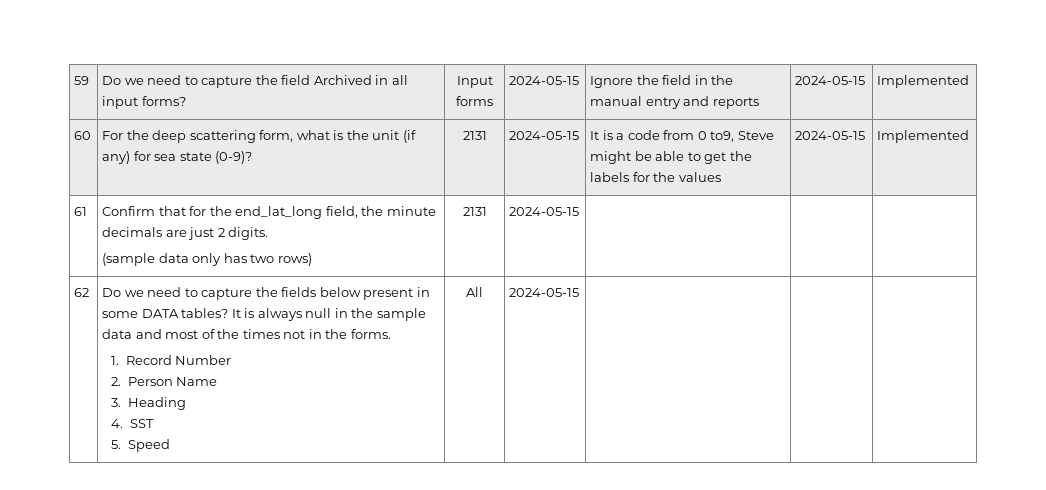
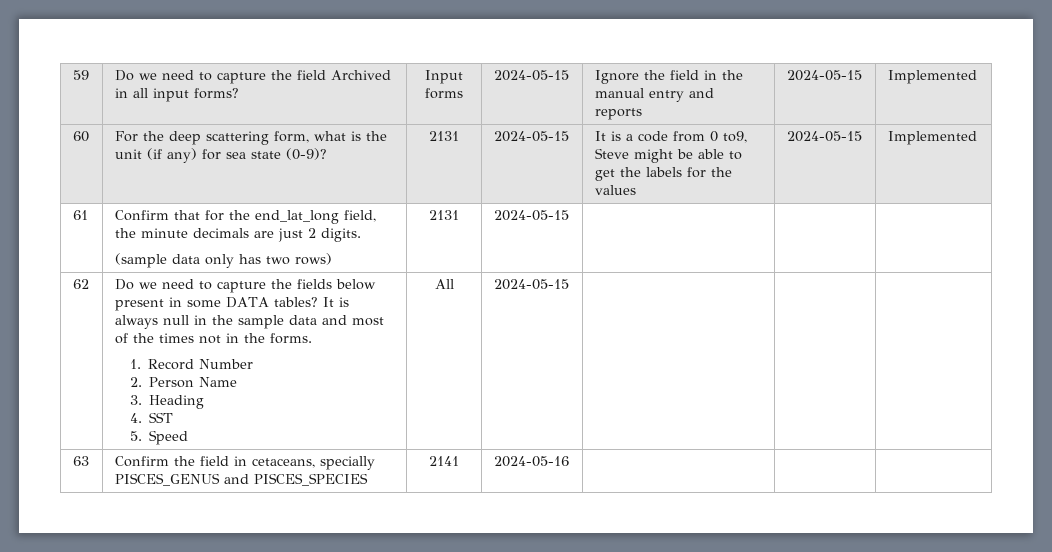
+ 63 | Confirm the field in cetaceans, specially PISCES_GENUS and PISCES_SPECIES | 2141 | 2024-05-16 | | |

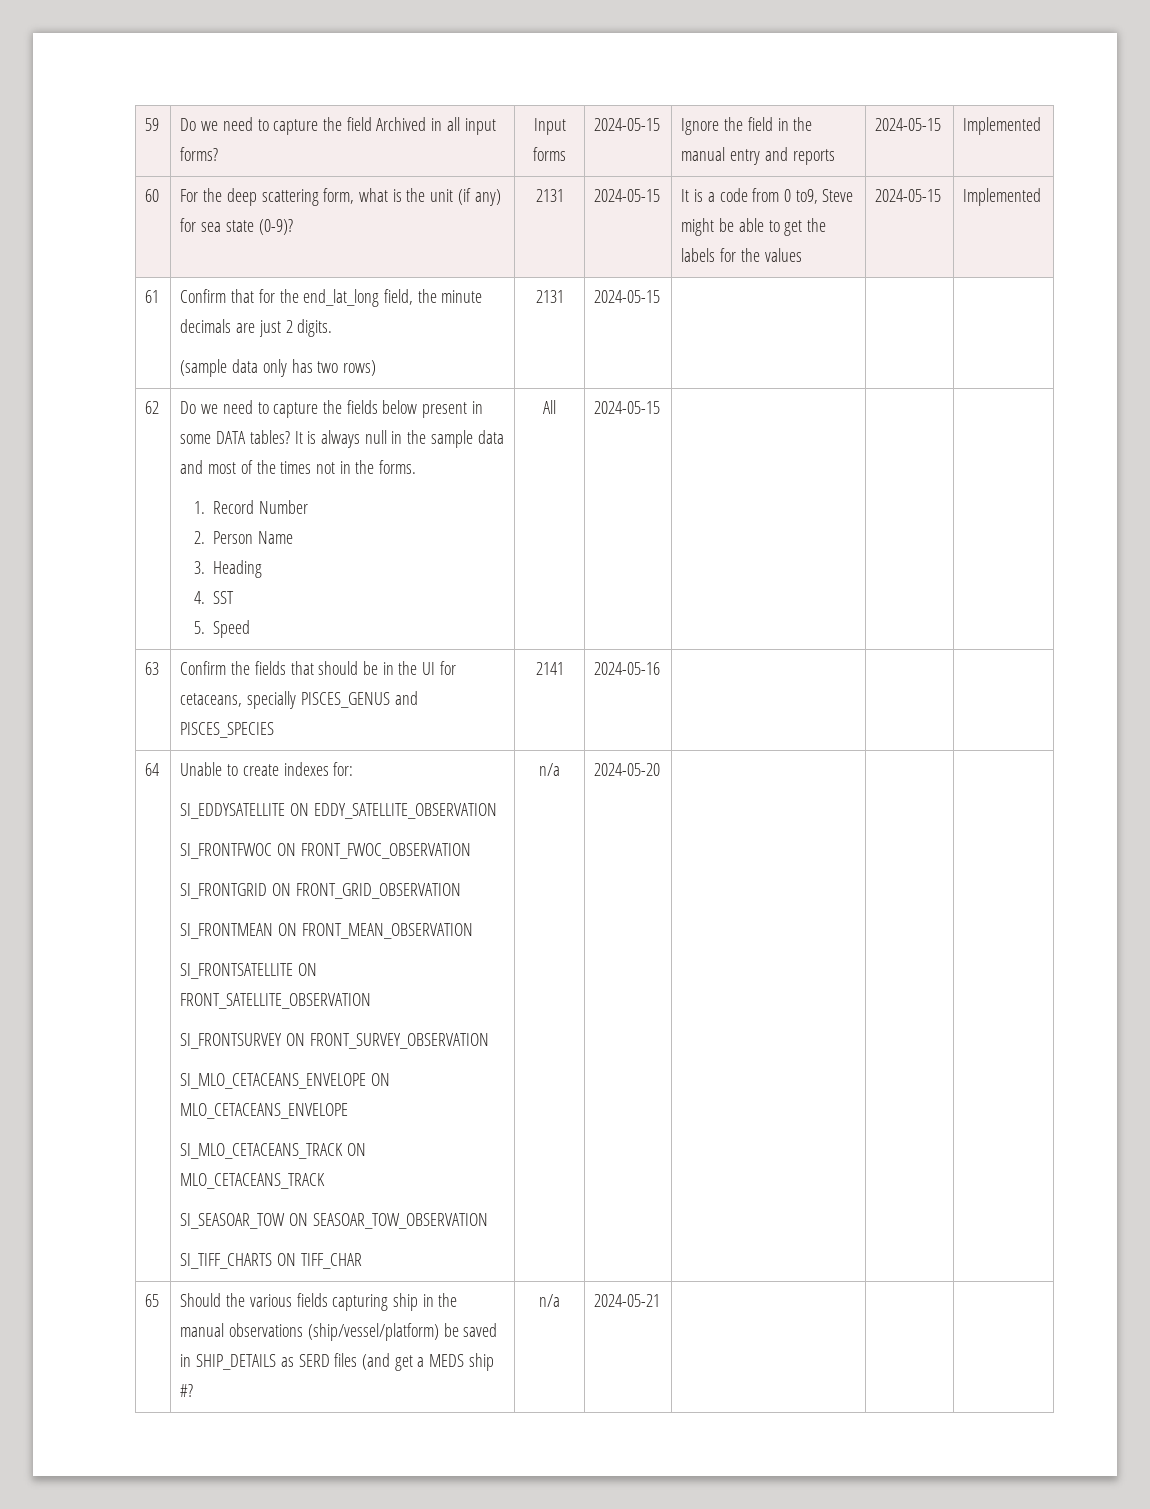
- 63 | Confirm the field in cetaceans, specially PISCES_GENUS and PISCES_SPECIES | 2141 | 2024-05-16 | | |
+ 63 | Confirm the fields that should be in the UI for cetaceans, specially PISCES_GENUS and PISCES_SPECIES | 2141 | 2024-05-16 | | |
+ 64 | Unable to create indexes for:
+ SI_EDDYSATELLITE ON EDDY_SATELLITE_OBSERVATION
+ SI_FRONTFWOC ON FRONT_FWOC_OBSERVATION
+ SI_FRONTGRID ON FRONT_GRID_OBSERVATION
+ SI_FRONTMEAN ON FRONT_MEAN_OBSERVATION
+ SI_FRONTSATELLITE ON FRONT_SATELLITE_OBSERVATION
+ SI_FRONTSURVEY ON FRONT_SURVEY_OBSERVATION
+ SI_MLO_CETACEANS_ENVELOPE ON MLO_CETACEANS_ENVELOPE
+ SI_MLO_CETACEANS_TRACK ON MLO_CETACEANS_TRACK
+ SI_SEASOAR_TOW ON SEASOAR_TOW_OBSERVATION
+ SI_TIFF_CHARTS ON TIFF_CHAR | n/a | 2024-05-20 | | |
+ 65 | Should the various fields capturing ship in the manual observations (ship/vessel/platform) be saved in SHIP_DETAILS as SERD files (and get a MEDS ship #? | n/a | 2024-05-21 | | |

